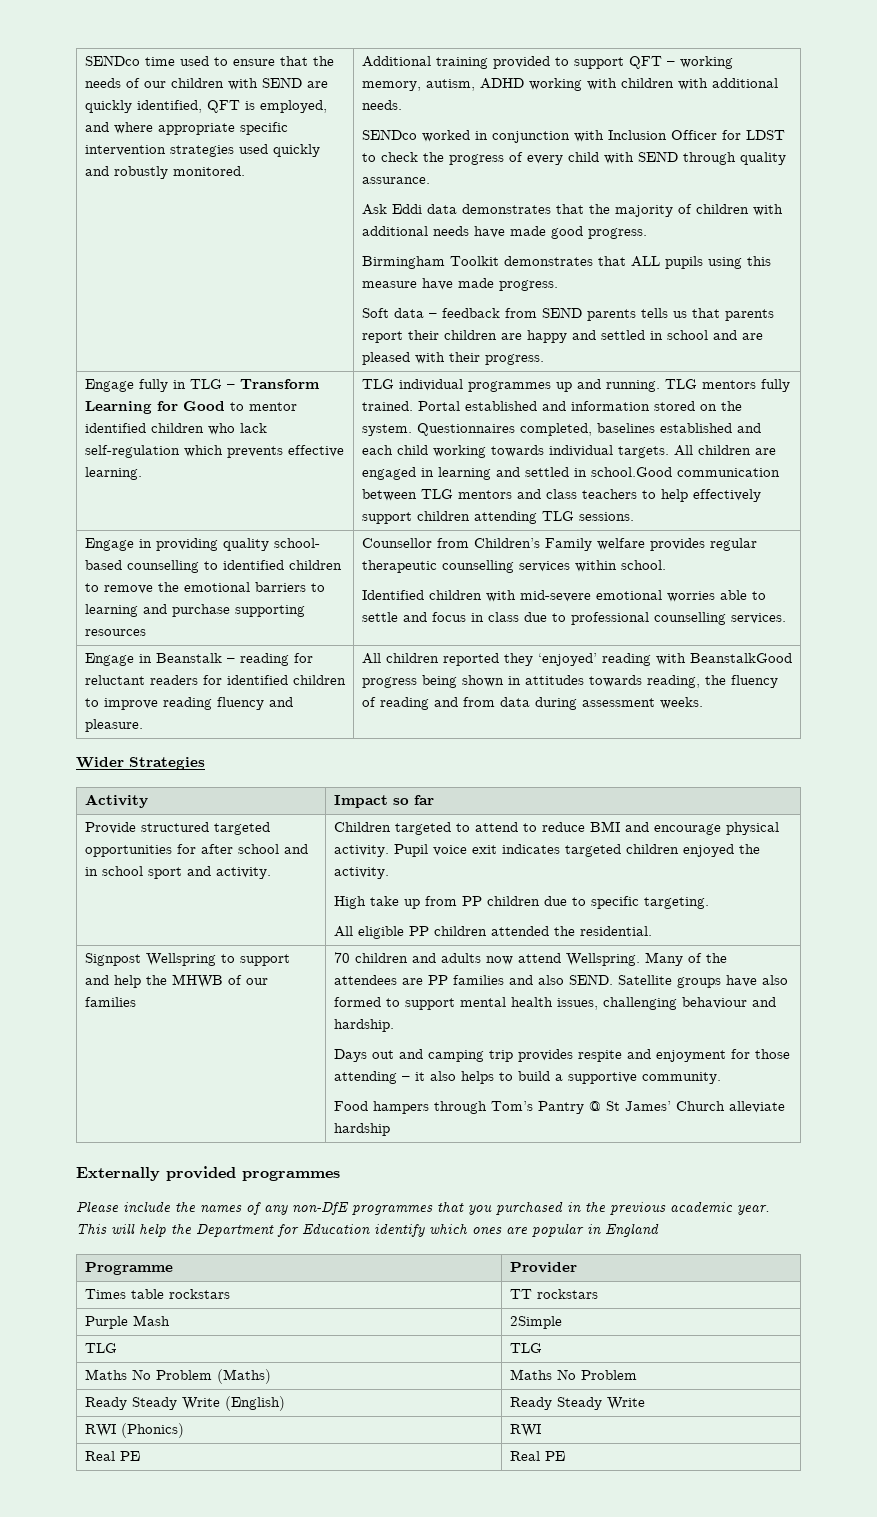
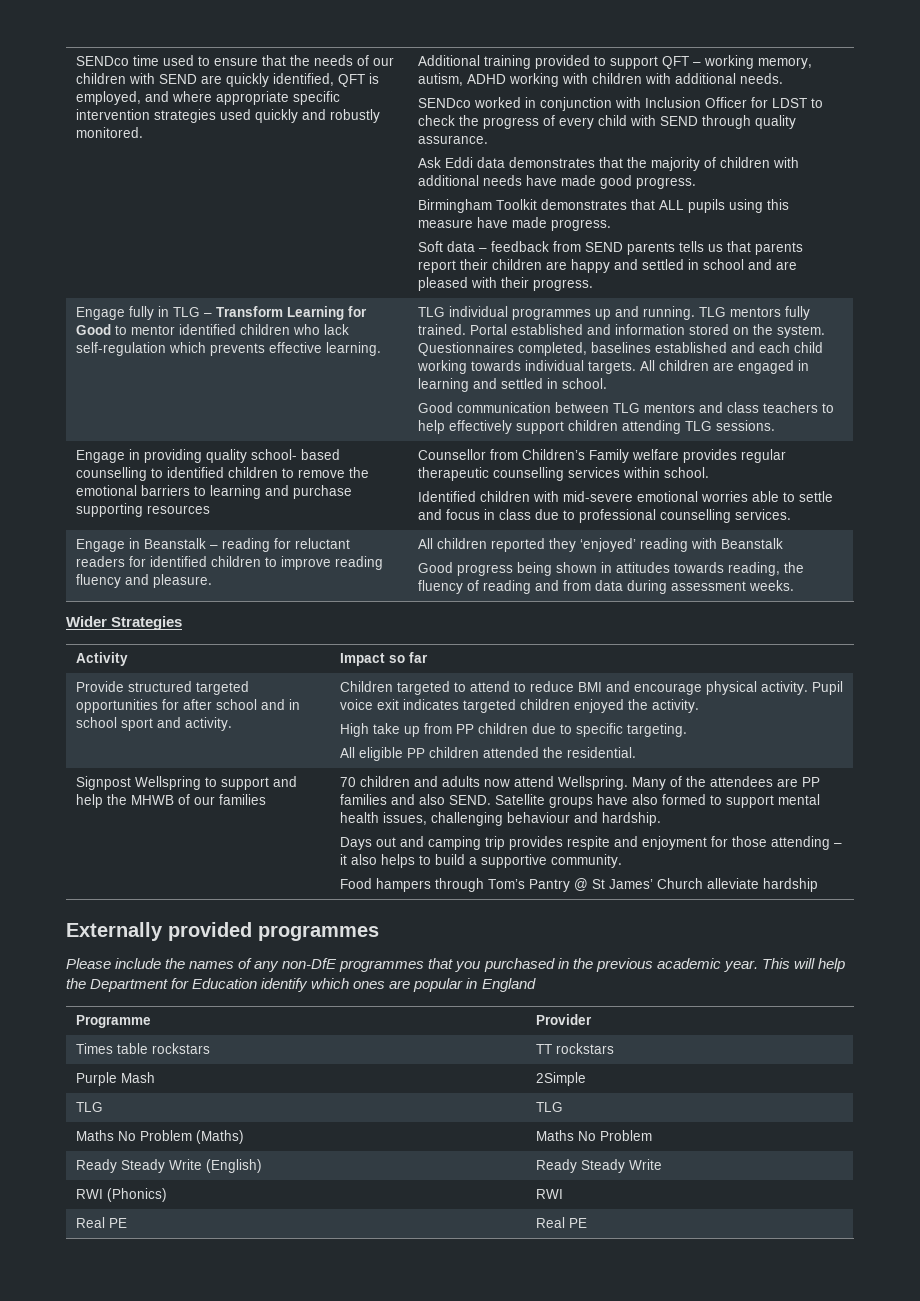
- All children are engaged in learning and settled in school.Good communication between TLG mentors and class teachers to help effectively support children attending TLG sessions.
+ All children are engaged in learning and settled in school.
+ Good communication between TLG mentors and class teachers to help effectively support children attending TLG sessions.
- All children reported they ‘enjoyed’ reading with BeanstalkGood progress being shown in attitudes towards reading, the fluency of reading and from data during assessment weeks.
+ All children reported they ‘enjoyed’ reading with Beanstalk
+ Good progress being shown in attitudes towards reading, the fluency of reading and from data during assessment weeks.

